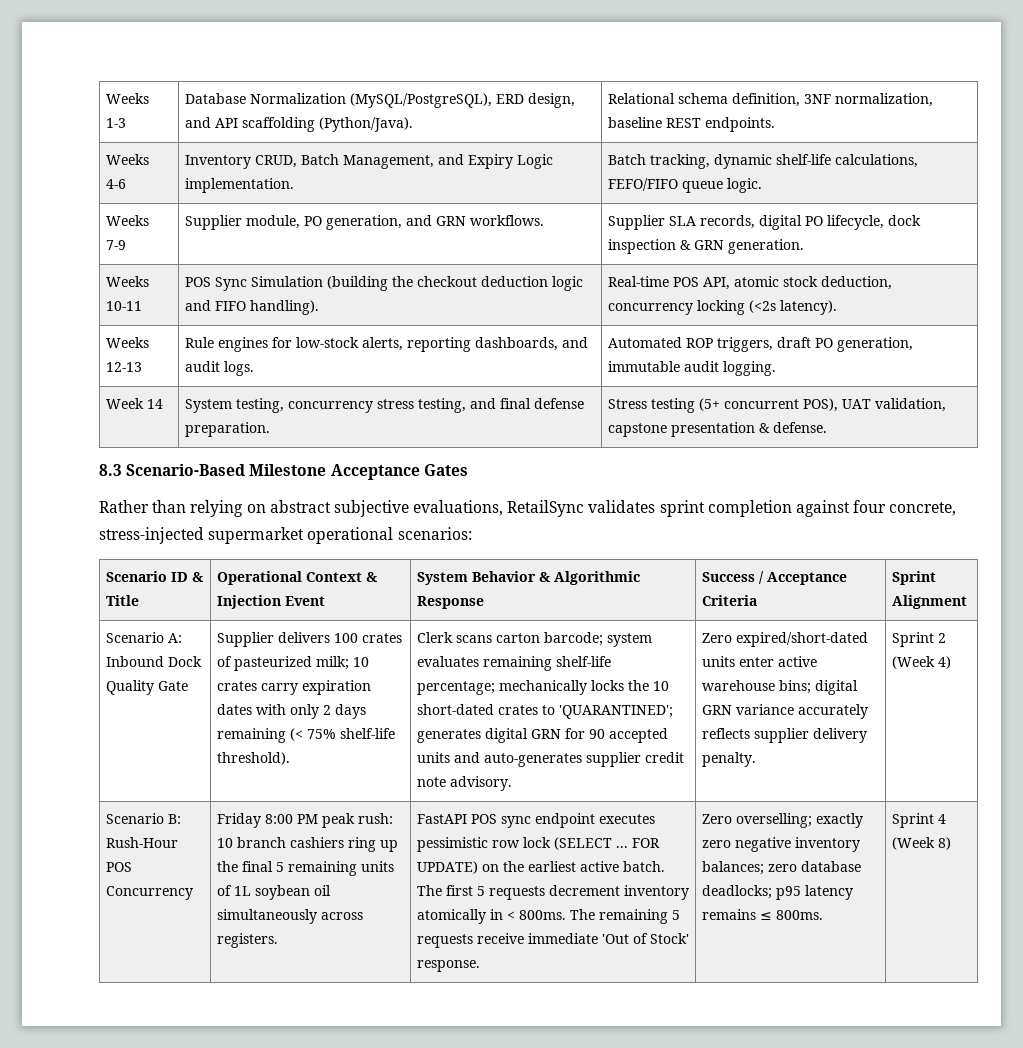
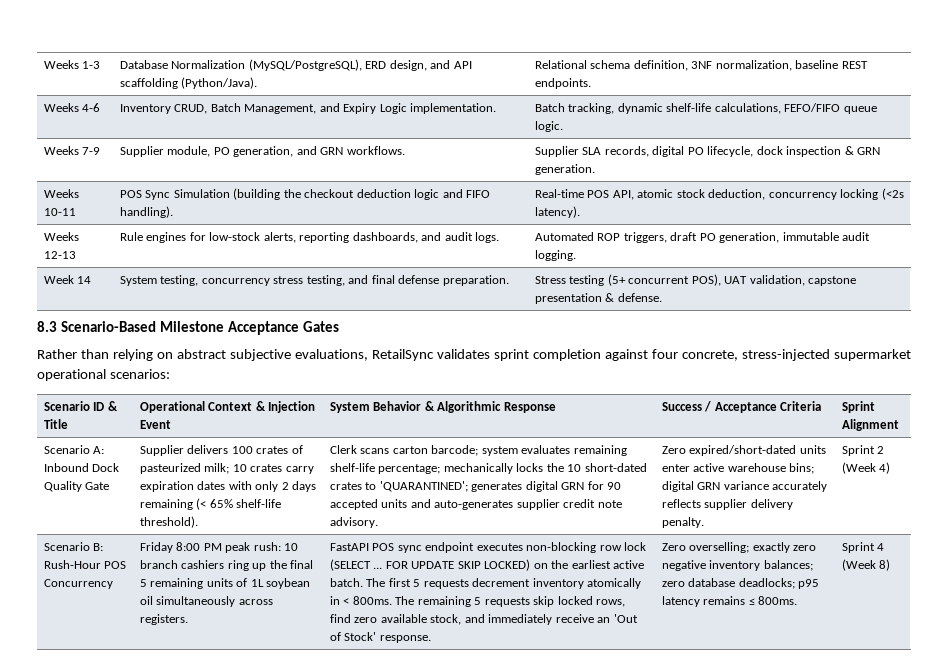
- Supplier delivers 100 crates of pasteurized milk; 10 crates carry expiration dates with only 2 days remaining (< 75% shelf-life threshold).
+ Supplier delivers 100 crates of pasteurized milk; 10 crates carry expiration dates with only 2 days remaining (< 65% shelf-life threshold).
- FastAPI POS sync endpoint executes pessimistic row lock (SELECT ...
+ FastAPI POS sync endpoint executes non-blocking row lock (SELECT ...
- FOR UPDATE) on the earliest active batch.
+ FOR UPDATE SKIP LOCKED) on the earliest active batch.
- The remaining 5 requests receive immediate 'Out of Stock' response.
+ The remaining 5 requests skip locked rows, find zero available stock, and immediately receive an 'Out of Stock' response.

